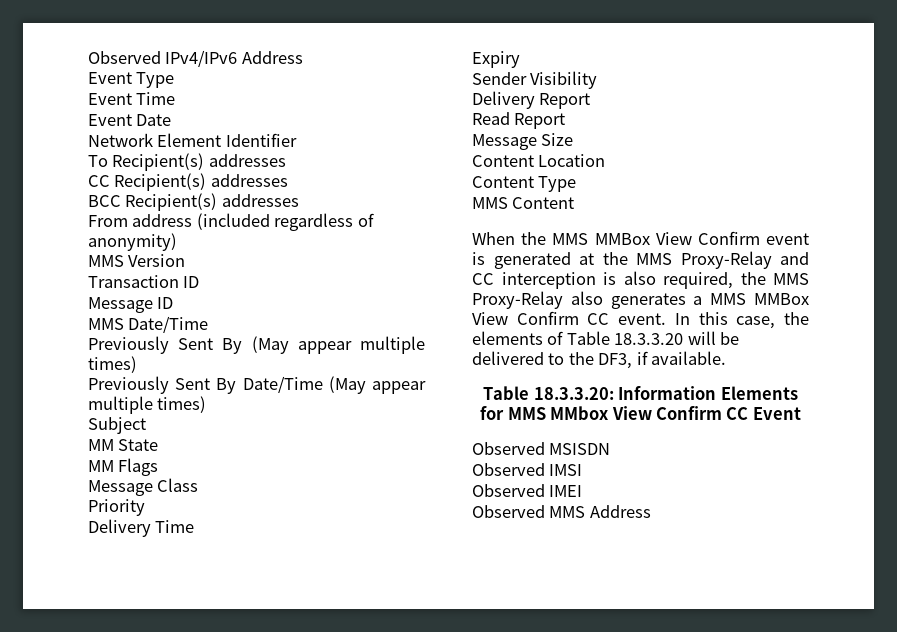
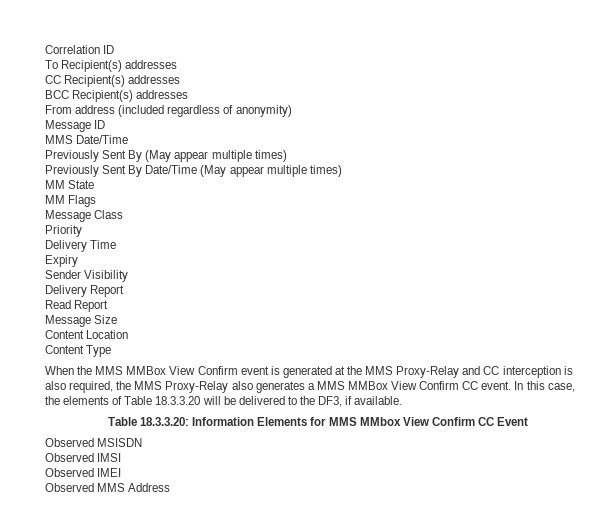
- Observed IPv4/IPv6 Address
- Event Type
- Event Time
- Event Date
- Network Element Identifier
+ Correlation ID
- MMS Version
- Transaction ID
- Subject
- MMS Content

